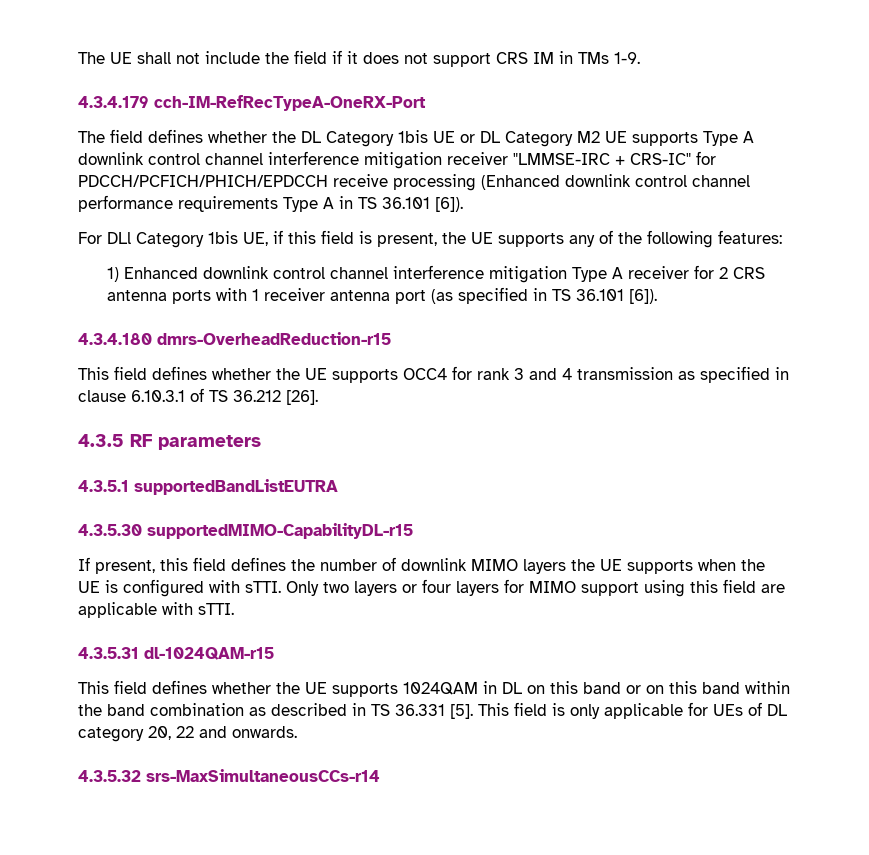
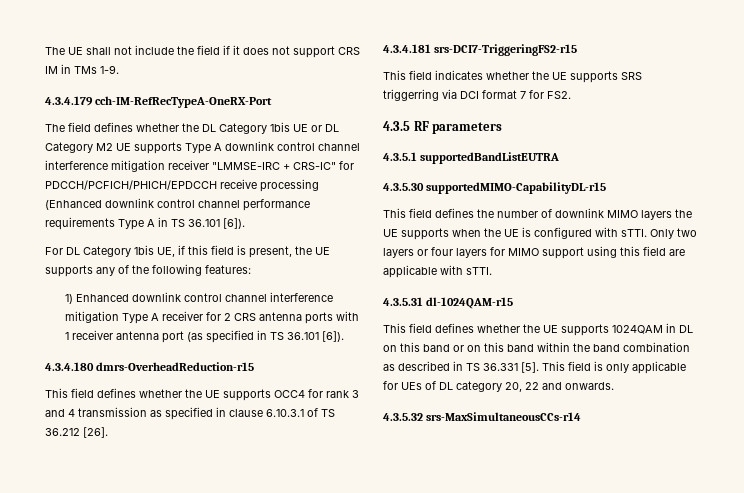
- For DLl Category 1bis UE, if this field is present, the UE supports any of the following features:
+ For DL Category 1bis UE, if this field is present, the UE supports any of the following features:
+ 4.3.4.181 srs-DCI7-TriggeringFS2-r15
+ This field indicates whether the UE supports SRS triggerring via DCI format 7 for FS2.
- If present, this field defines the number of downlink MIMO layers the UE supports when the UE is configured with sTTI.
+ This field defines the number of downlink MIMO layers the UE supports when the UE is configured with sTTI.

